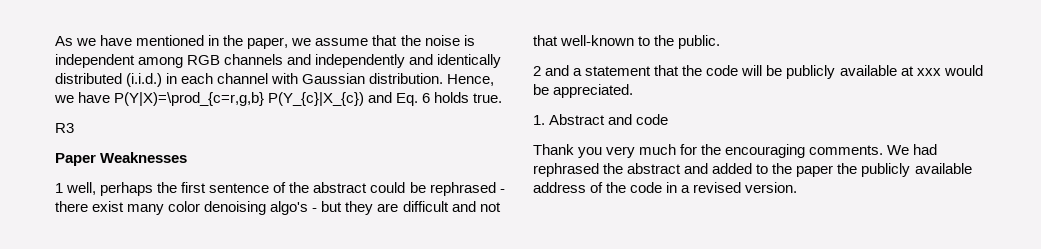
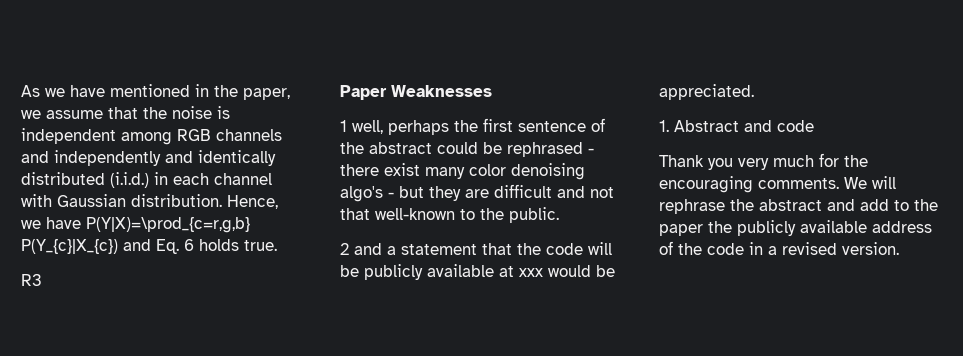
- We had rephrased the abstract and added to the paper the publicly available address of the code in a revised version.
+ We will rephrase the abstract and add to the paper the publicly available address of the code in a revised version.

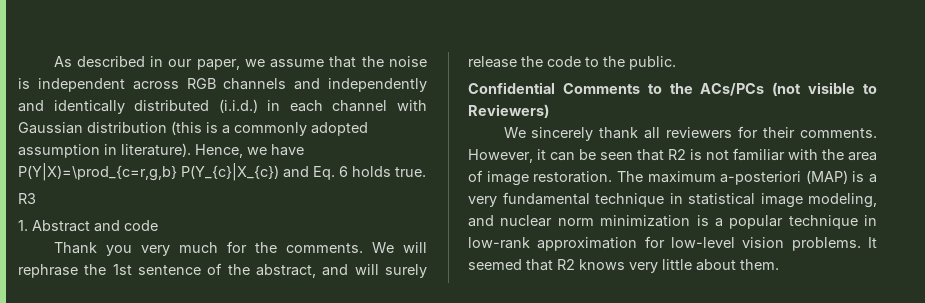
- As we have mentioned in the paper, we assume that the noise is independent among RGB channels and independently and identically distributed (i.i.d.) in each channel with Gaussian distribution.
+ As described in our paper, we assume that the noise is independent across RGB channels and independently and identically distributed (i.i.d.) in each channel with Gaussian distribution (this is a commonly adopted assumption in literature).
- Paper Weaknesses
- 1 well, perhaps the first sentence of the abstract could be rephrased - there exist many color denoising algo's - but they are difficult and not that well-known to the public.
- 2 and a statement that the code will be publicly available at xxx would be appreciated.
- Thank you very much for the encouraging comments.
+ Thank you very much for the comments.
- We will rephrase the abstract and add to the paper the publicly available address of the code in a revised version.
+ We will rephrase the 1st sentence of the abstract, and will surely release the code to the public.
+ Confidential Comments to the ACs/PCs (not visible to Reviewers)
+ We sincerely thank all reviewers for their comments. However, it can be seen that R2 is not familiar with the area of image restoration. The maximum a-posteriori (MAP) is a very fundamental technique in statistical image modeling, and nuclear norm minimization is a popular technique in low-rank approximation for low-level vision problems. It seemed that R2 knows very little about them.

